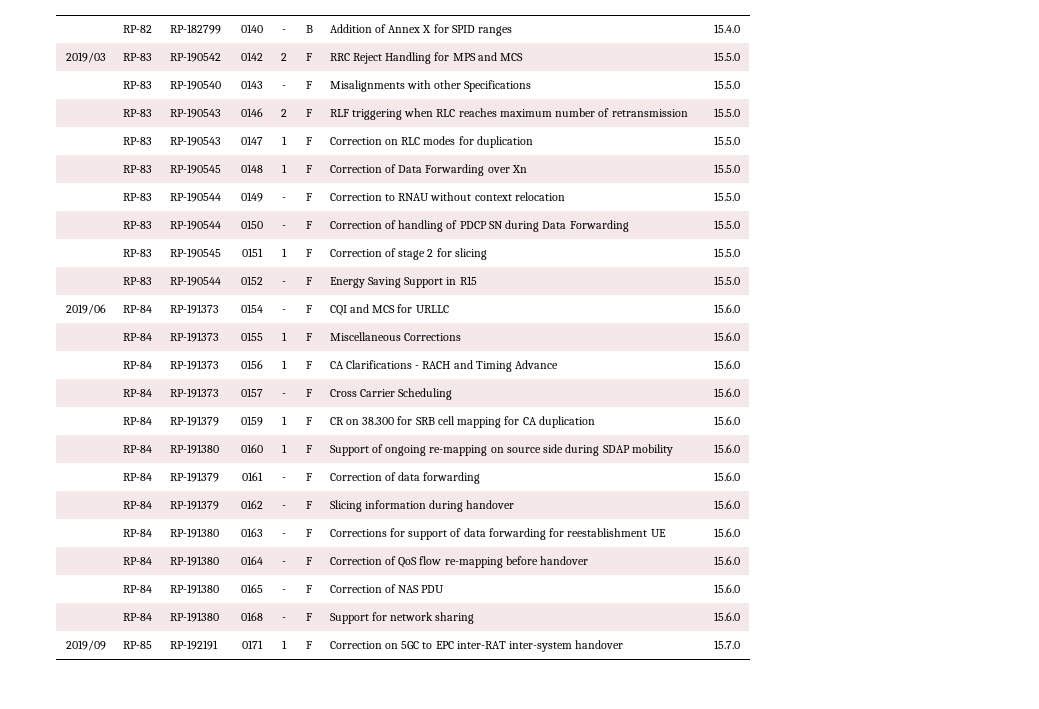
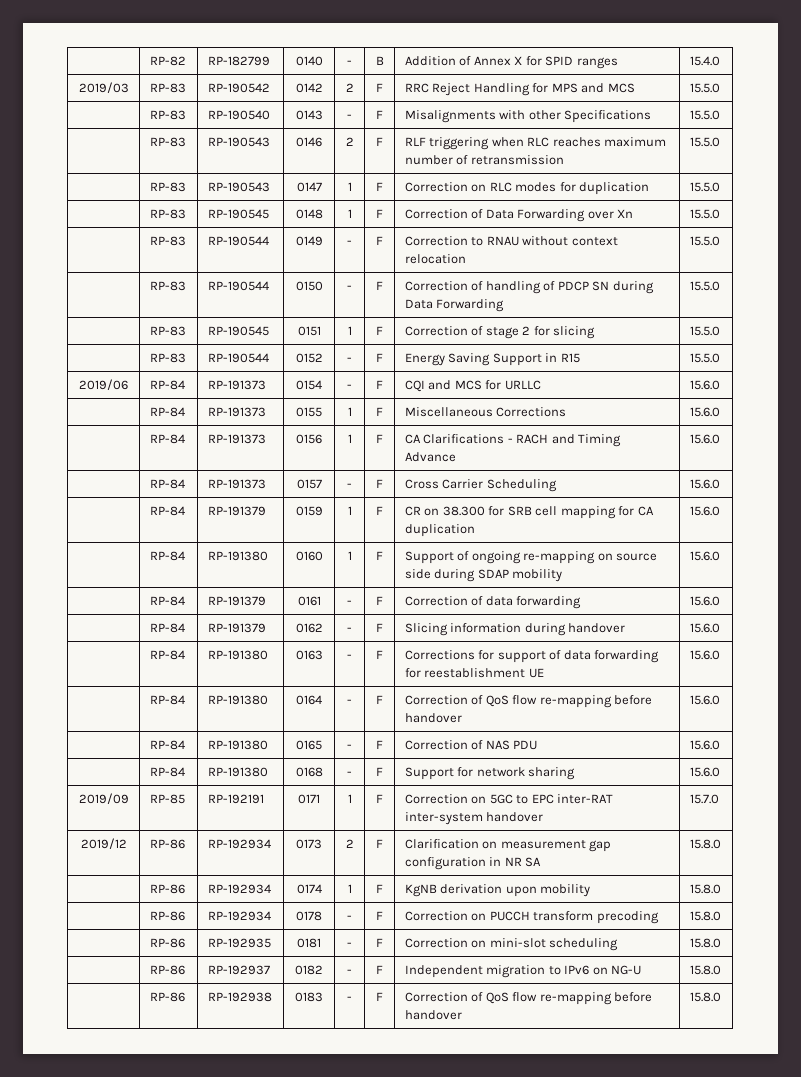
+ 2019/12 | RP-86 | RP-192934 | 0173 | 2 | F | Clarification on measurement gap configuration in NR SA | 15.8.0
+ | RP-86 | RP-192934 | 0174 | 1 | F | KgNB derivation upon mobility | 15.8.0
+ | RP-86 | RP-192934 | 0178 | - | F | Correction on PUCCH transform precoding | 15.8.0
+ | RP-86 | RP-192935 | 0181 | - | F | Correction on mini-slot scheduling | 15.8.0
+ | RP-86 | RP-192937 | 0182 | - | F | Independent migration to IPv6 on NG-U | 15.8.0
+ | RP-86 | RP-192938 | 0183 | - | F | Correction of QoS flow re-mapping before handover | 15.8.0

